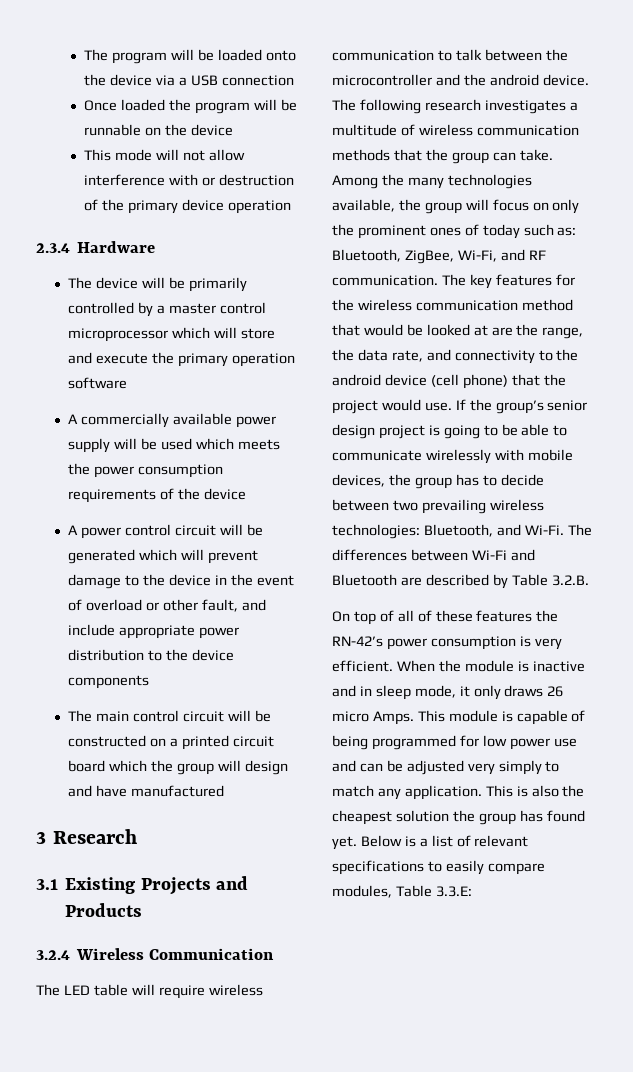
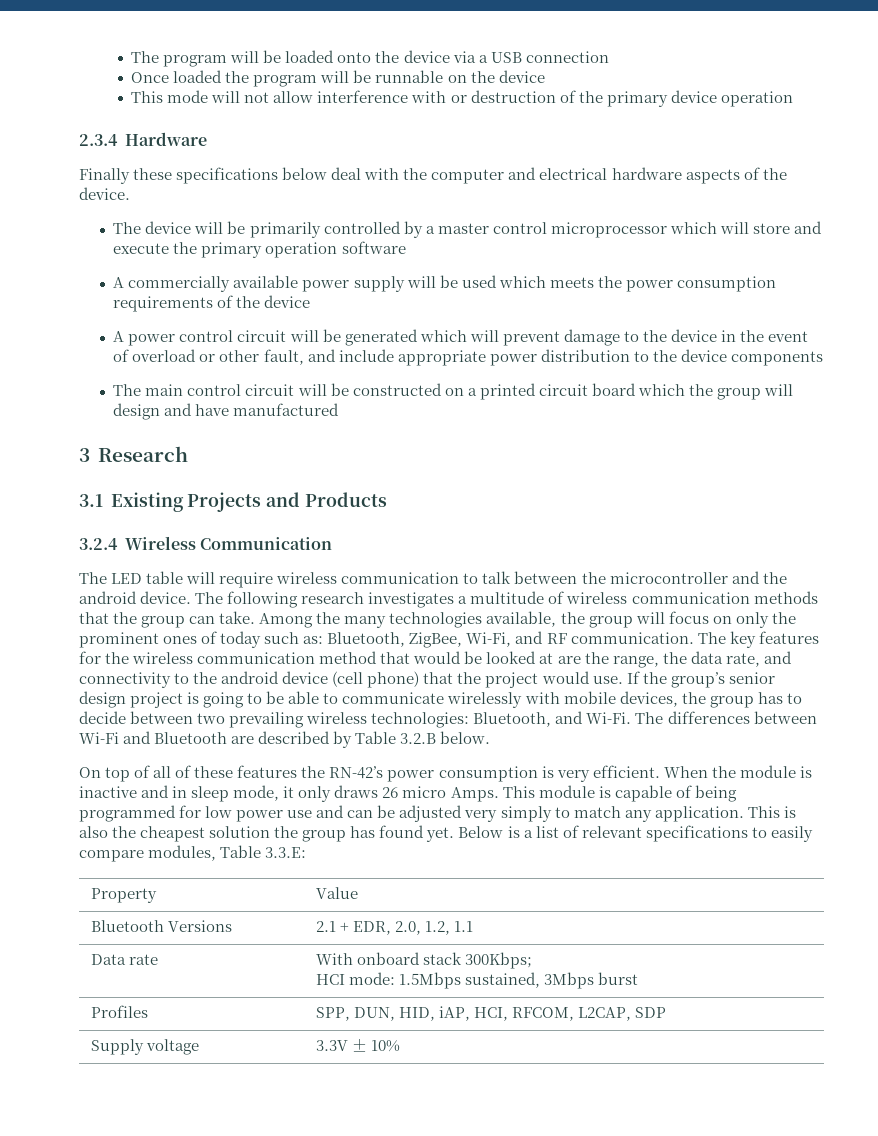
+ Finally these specifications below deal with the computer and electrical hardware aspects of the device.
- The differences between Wi-Fi and Bluetooth are described by Table 3.2.B.
+ The differences between Wi-Fi and Bluetooth are described by Table 3.2.B below.
+ Property | Value
+ Bluetooth Versions | 2.1 + EDR, 2.0, 1.2, 1.1
+ Data rate | With onboard stack 300Kbps;
+ HCI mode: 1.5Mbps sustained, 3Mbps burst
+ Profiles | SPP, DUN, HID, iAP, HCI, RFCOM, L2CAP, SDP
+ Supply voltage | 3.3V ± 10%

